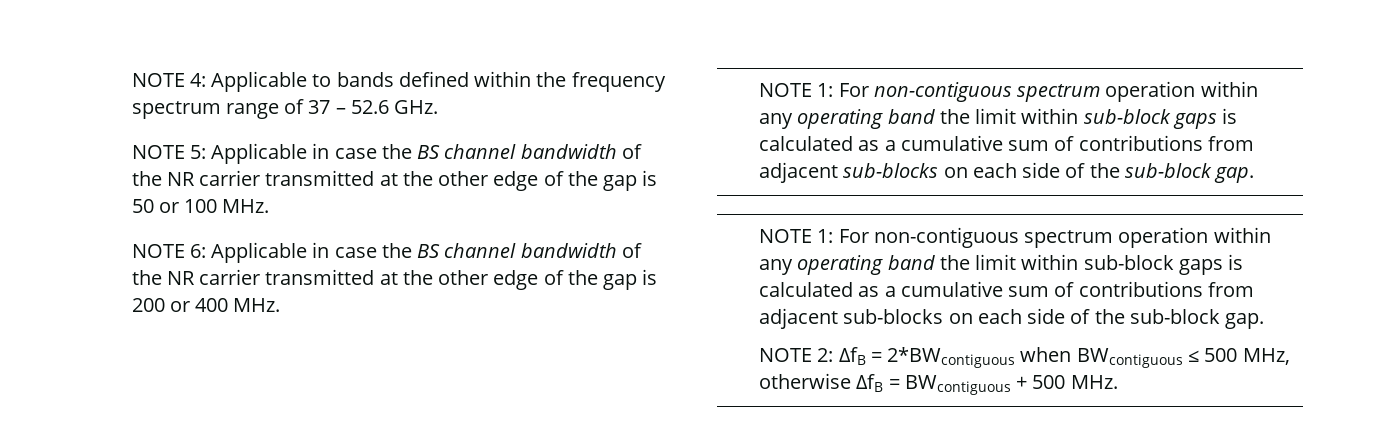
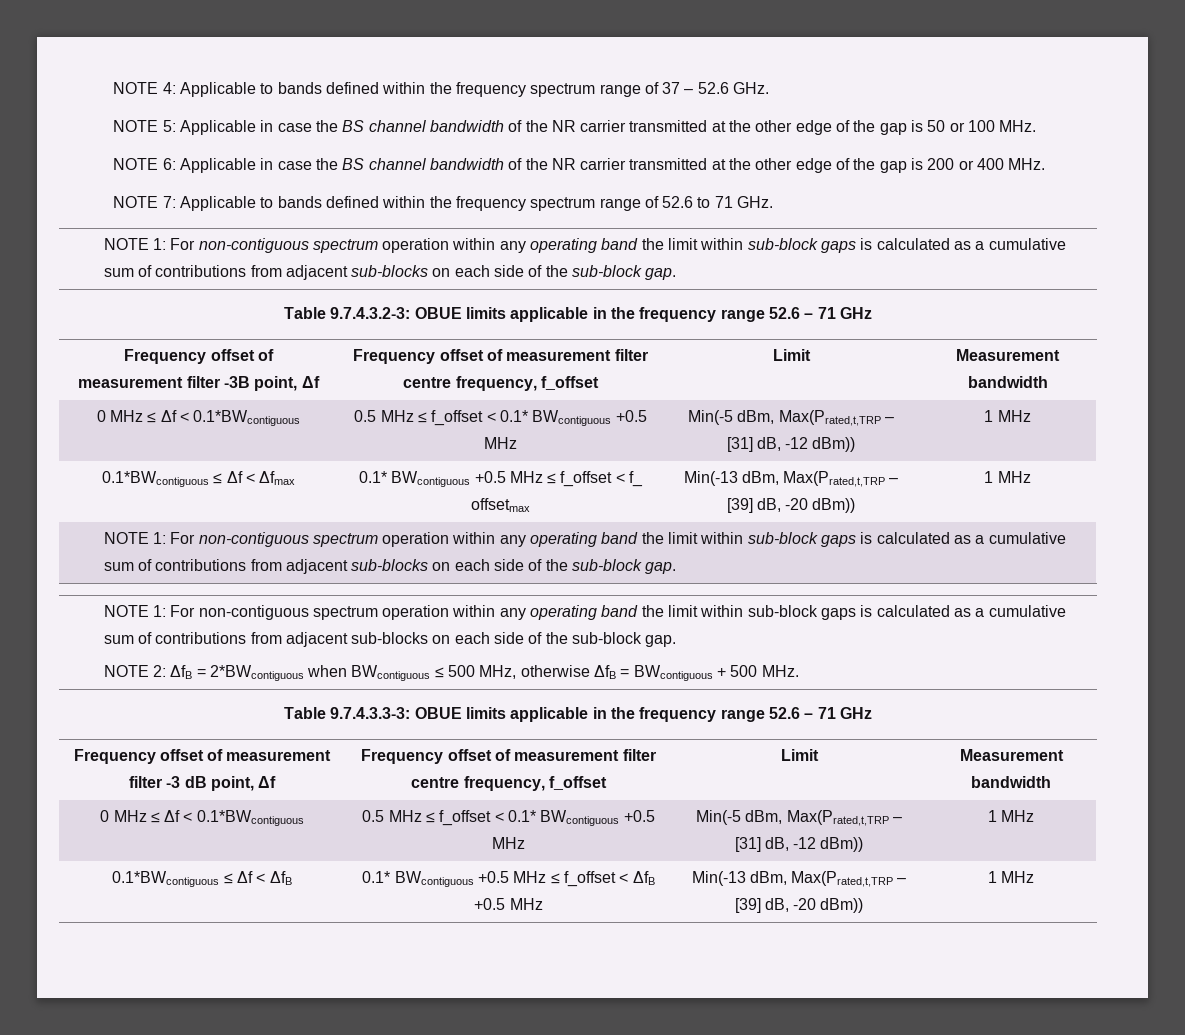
+ NOTE 7: Applicable to bands defined within the frequency spectrum range of 52.6 to 71 GHz.
+ NOTE 1: For non-contiguous spectrum operation within any operating band the limit within sub-block gaps is calculated as a cumulative sum of contributions from adjacent sub-blocks on each side of the sub-block gap.
+ Table 9.7.4.3.2-3: OBUE limits applicable in the frequency range 52.6 – 71 GHz
+ Frequency offset of measurement filter -3B point, Δf | Frequency offset of measurement filter centre frequency, f_offset | Limit | Measurement bandwidth
+ 0 MHz ≤ Δf < 0.1*BWcontiguous | 0.5 MHz ≤ f_offset < 0.1* BWcontiguous +0.5 MHz | Min(-5 dBm, Max(Prated,t,TRP – [31] dB, -12 dBm)) | 1 MHz
+ 0.1*BWcontiguous ≤ Δf < Δfmax | 0.1* BWcontiguous +0.5 MHz ≤ f_offset < f_ offsetmax | Min(-13 dBm, Max(Prated,t,TRP – [39] dB, -20 dBm)) | 1 MHz
+ Table 9.7.4.3.3-3: OBUE limits applicable in the frequency range 52.6 – 71 GHz
+ Frequency offset of measurement filter -3 dB point, Δf | Frequency offset of measurement filter centre frequency, f_offset | Limit | Measurement bandwidth
+ 0 MHz ≤ Δf < 0.1*BWcontiguous | 0.5 MHz ≤ f_offset < 0.1* BWcontiguous +0.5 MHz | Min(-5 dBm, Max(Prated,t,TRP – [31] dB, -12 dBm)) | 1 MHz
+ 0.1*BWcontiguous ≤ Δf < ΔfB | 0.1* BWcontiguous +0.5 MHz ≤ f_offset < ΔfB +0.5 MHz | Min(-13 dBm, Max(Prated,t,TRP – [39] dB, -20 dBm)) | 1 MHz

